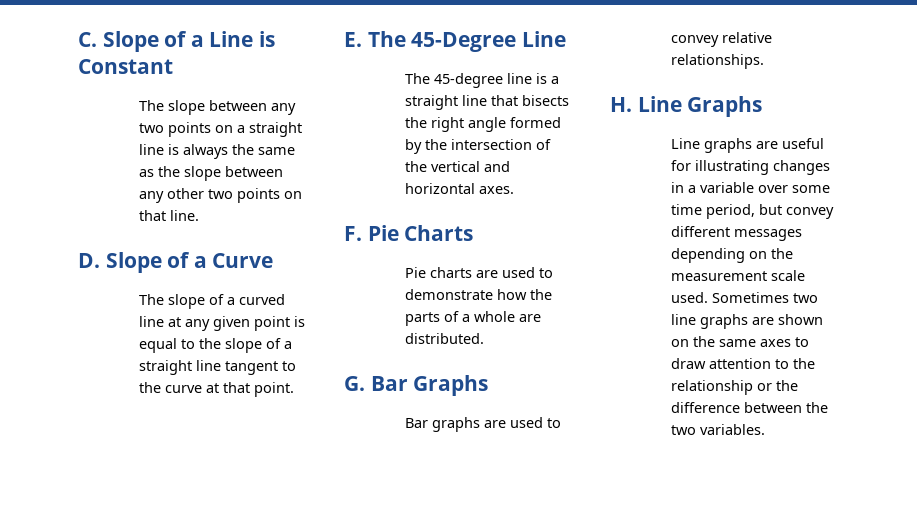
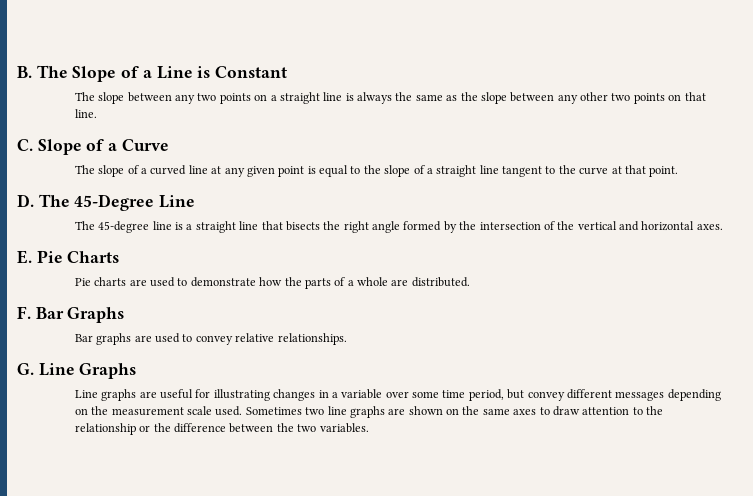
- C. Slope of a Line is Constant
+ B. The Slope of a Line is Constant
- D. Slope of a Curve
+ C. Slope of a Curve
- E. The 45-Degree Line
+ D. The 45-Degree Line
- F. Pie Charts
+ E. Pie Charts
- G. Bar Graphs
+ F. Bar Graphs
- H. Line Graphs
+ G. Line Graphs

